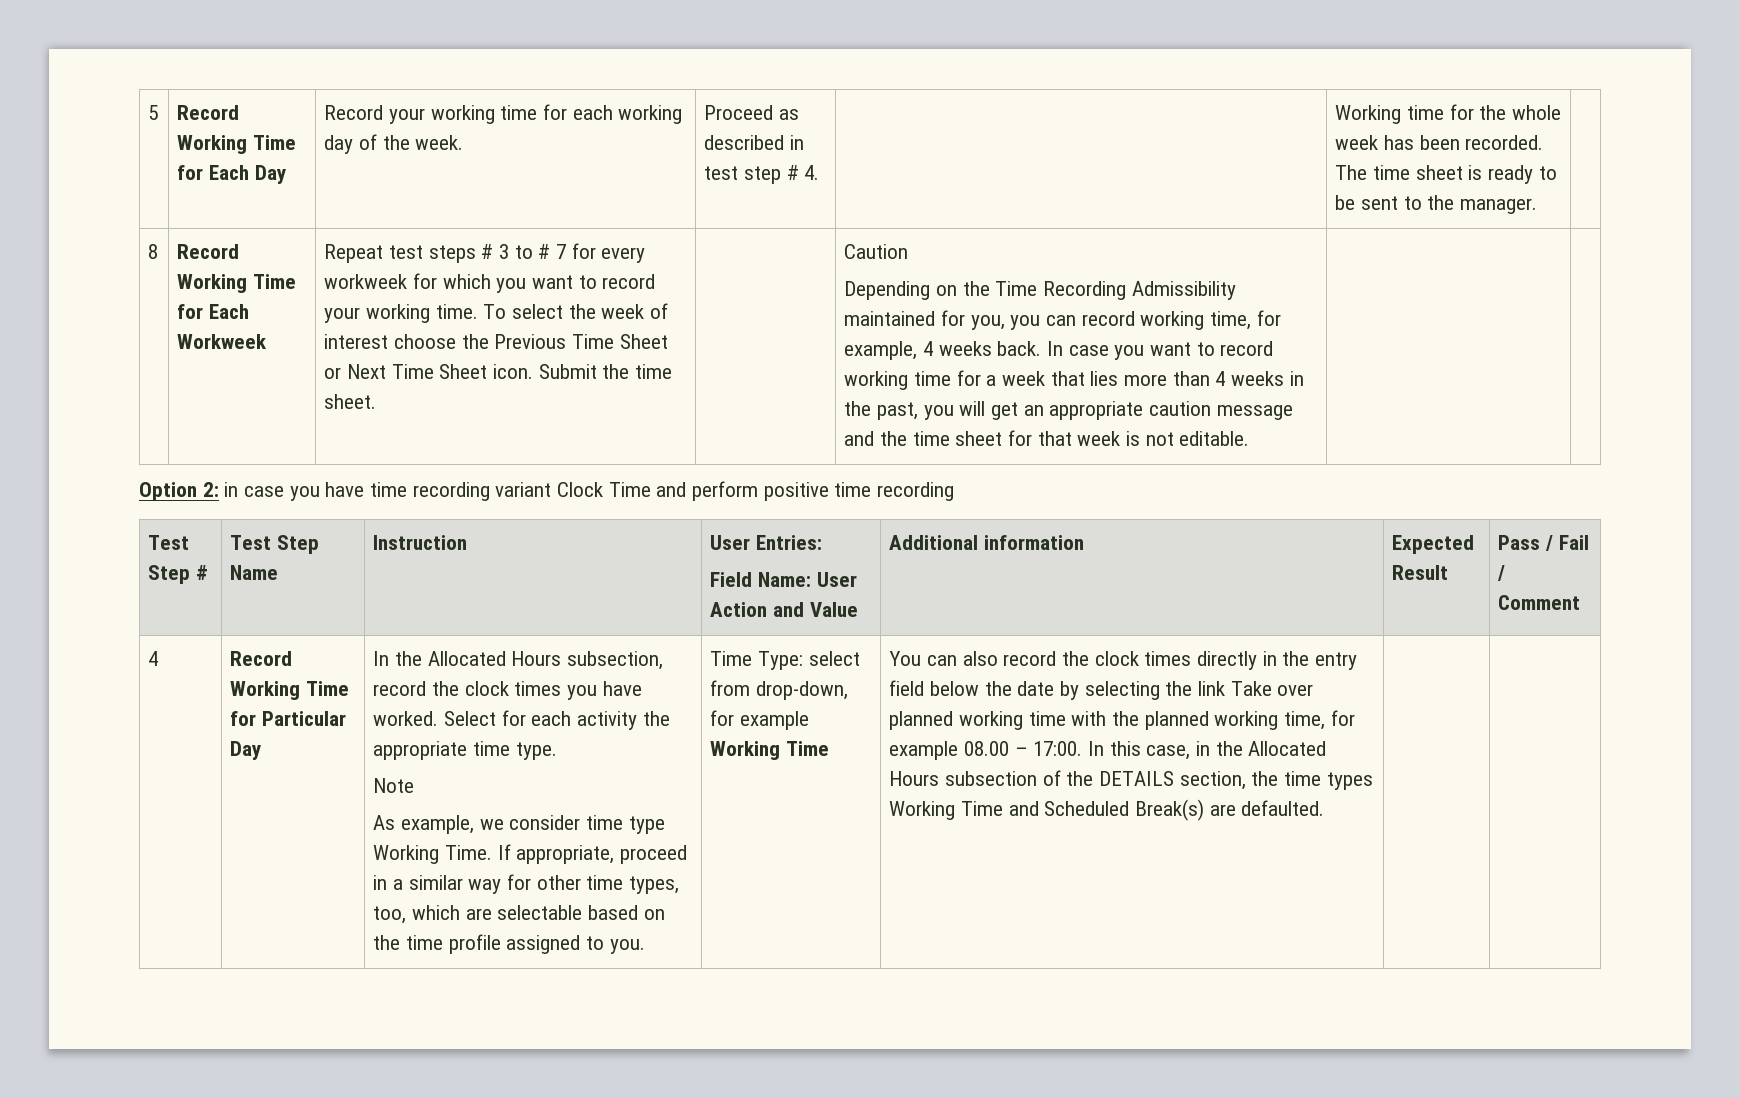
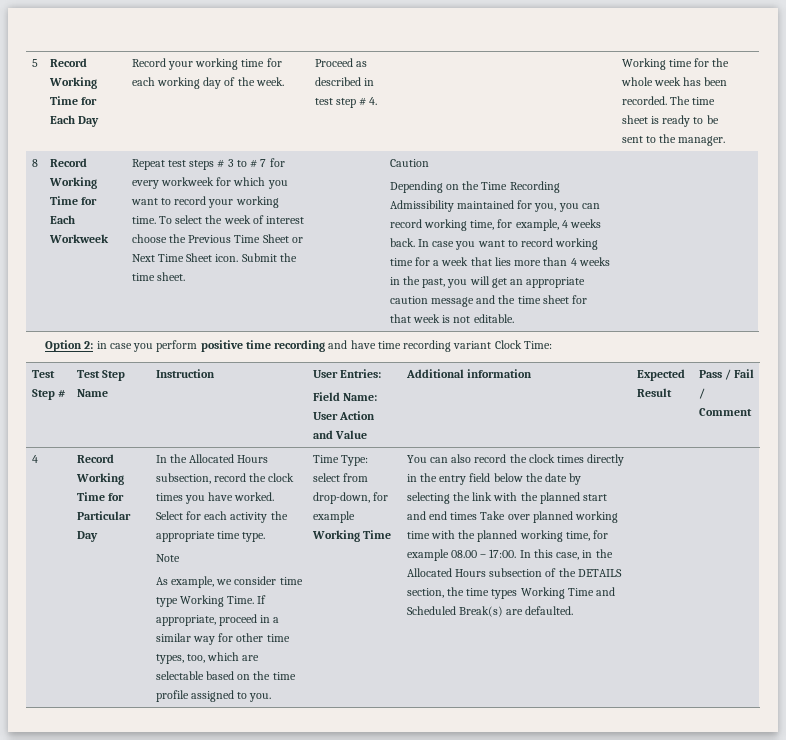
- Option 2: in case you have time recording variant Clock Time and perform positive time recording
+ Option 2: in case you perform positive time recording and have time recording variant Clock Time:
- You can also record the clock times directly in the entry field below the date by selecting the link Take over planned working time with the planned working time, for example 08.00 – 17:00.
+ You can also record the clock times directly in the entry field below the date by selecting the link with the planned start and end times Take over planned working time with the planned working time, for example 08.00 – 17:00.

